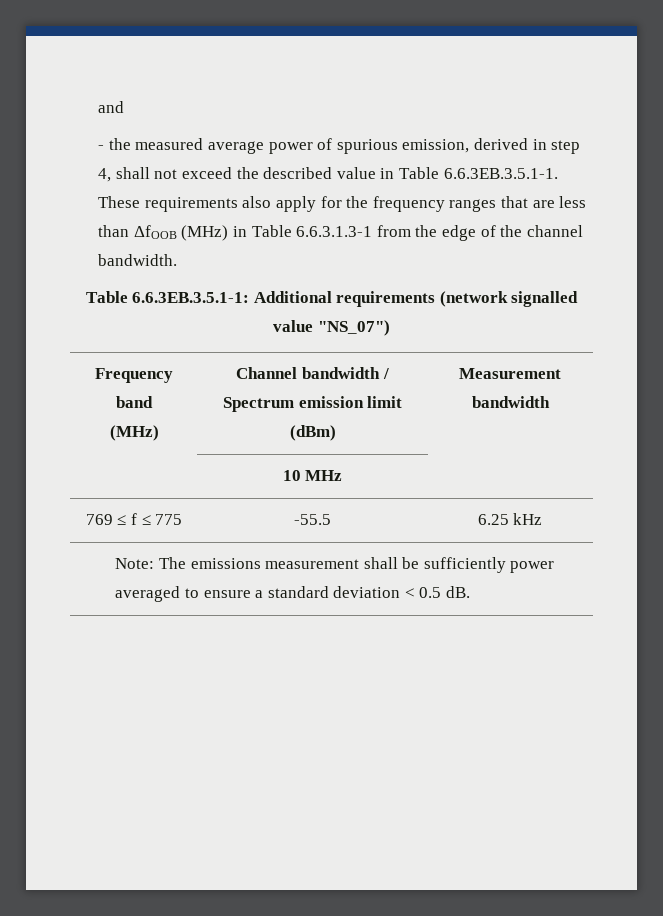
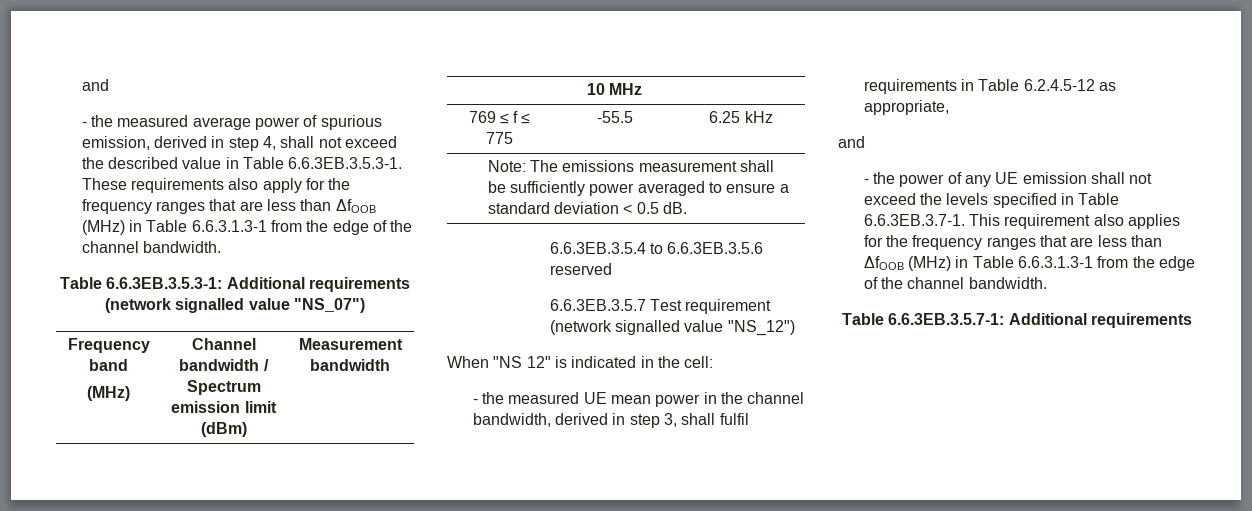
- - the measured average power of spurious emission, derived in step 4, shall not exceed the described value in Table 6.6.3EB.3.5.1-1. These requirements also apply for the frequency ranges that are less than ΔfOOB (MHz) in Table 6.6.3.1.3-1 from the edge of the channel bandwidth.
+ - the measured average power of spurious emission, derived in step 4, shall not exceed the described value in Table 6.6.3EB.3.5.3-1. These requirements also apply for the frequency ranges that are less than ΔfOOB (MHz) in Table 6.6.3.1.3-1 from the edge of the channel bandwidth.
- Table 6.6.3EB.3.5.1-1: Additional requirements (network signalled value "NS_07")
+ Table 6.6.3EB.3.5.3-1: Additional requirements (network signalled value "NS_07")
+ 6.6.3EB.3.5.4 to 6.6.3EB.3.5.6 reserved
+ 6.6.3EB.3.5.7 Test requirement (network signalled value "NS_12")
+ When "NS 12" is indicated in the cell:
+ - the measured UE mean power in the channel bandwidth, derived in step 3, shall fulfil requirements in Table 6.2.4.5-12 as appropriate,
+ and
+ - the power of any UE emission shall not exceed the levels specified in Table 6.6.3EB.3.7-1. This requirement also applies for the frequency ranges that are less than ΔfOOB (MHz) in Table 6.6.3.1.3-1 from the edge of the channel bandwidth.
+ Table 6.6.3EB.3.5.7-1: Additional requirements

